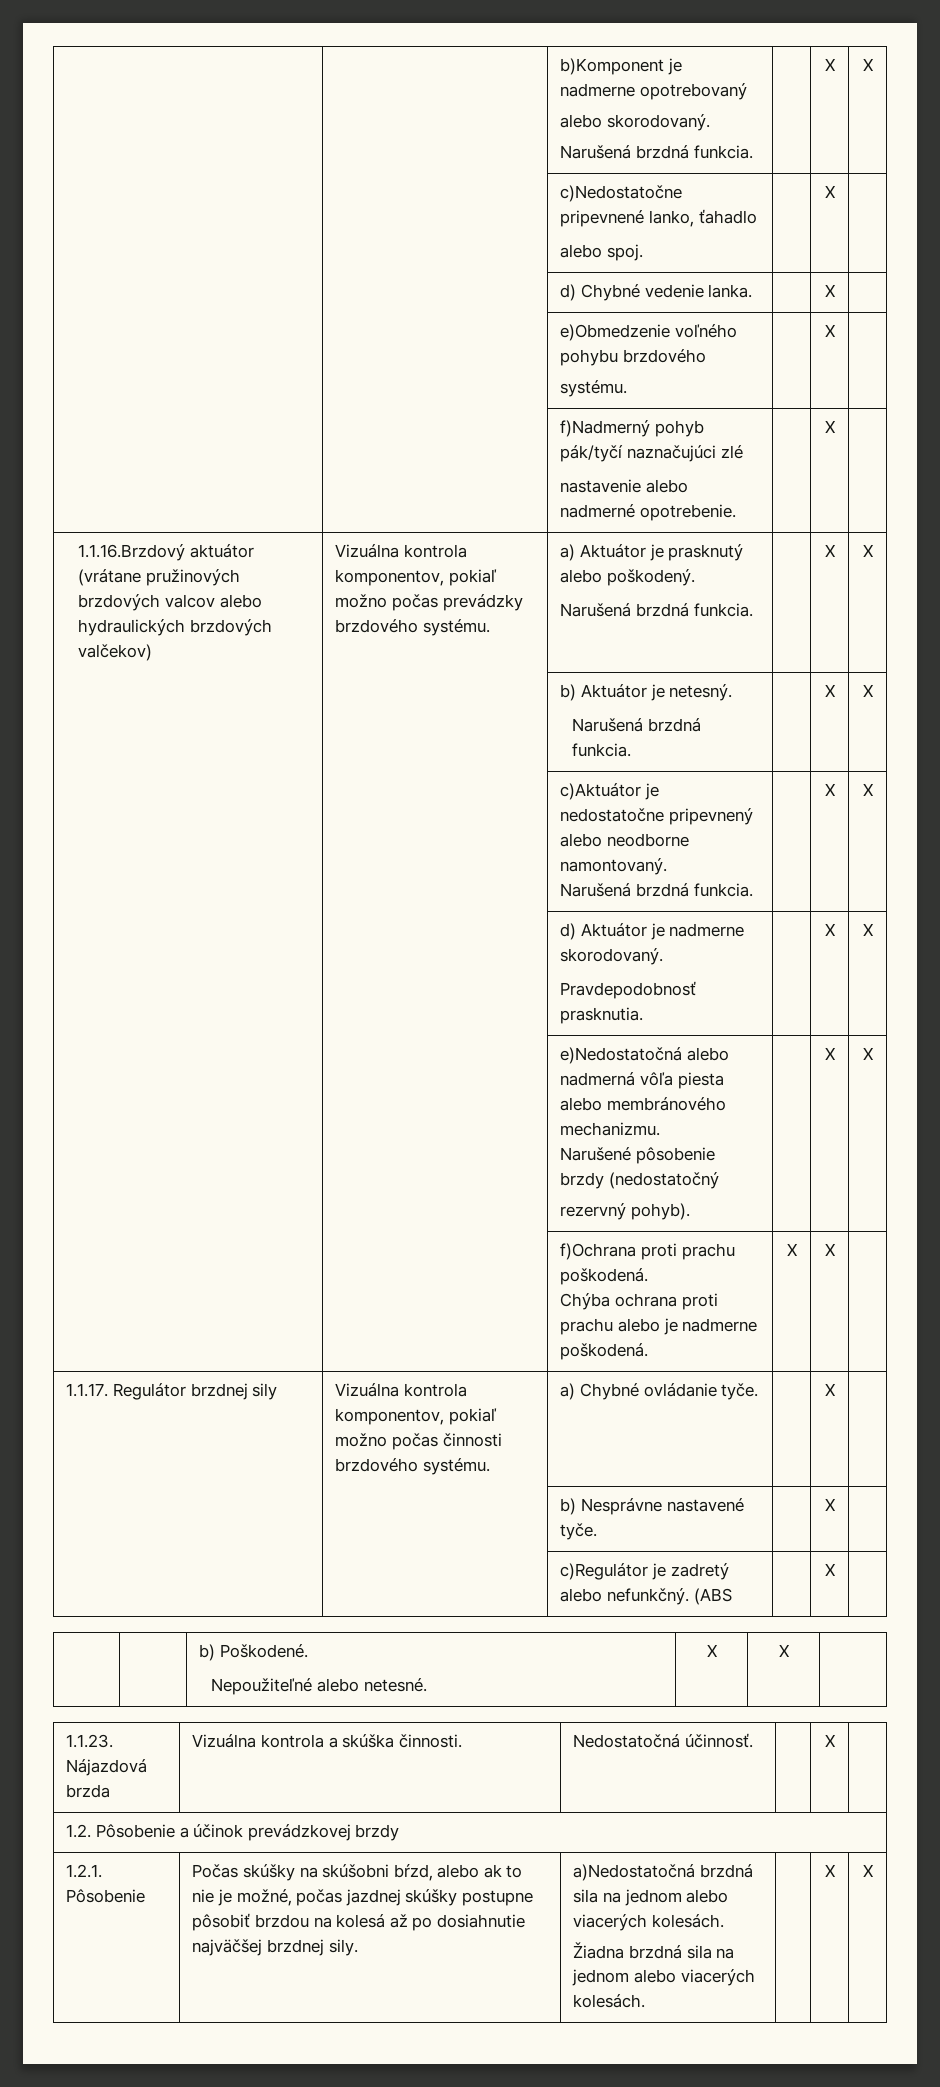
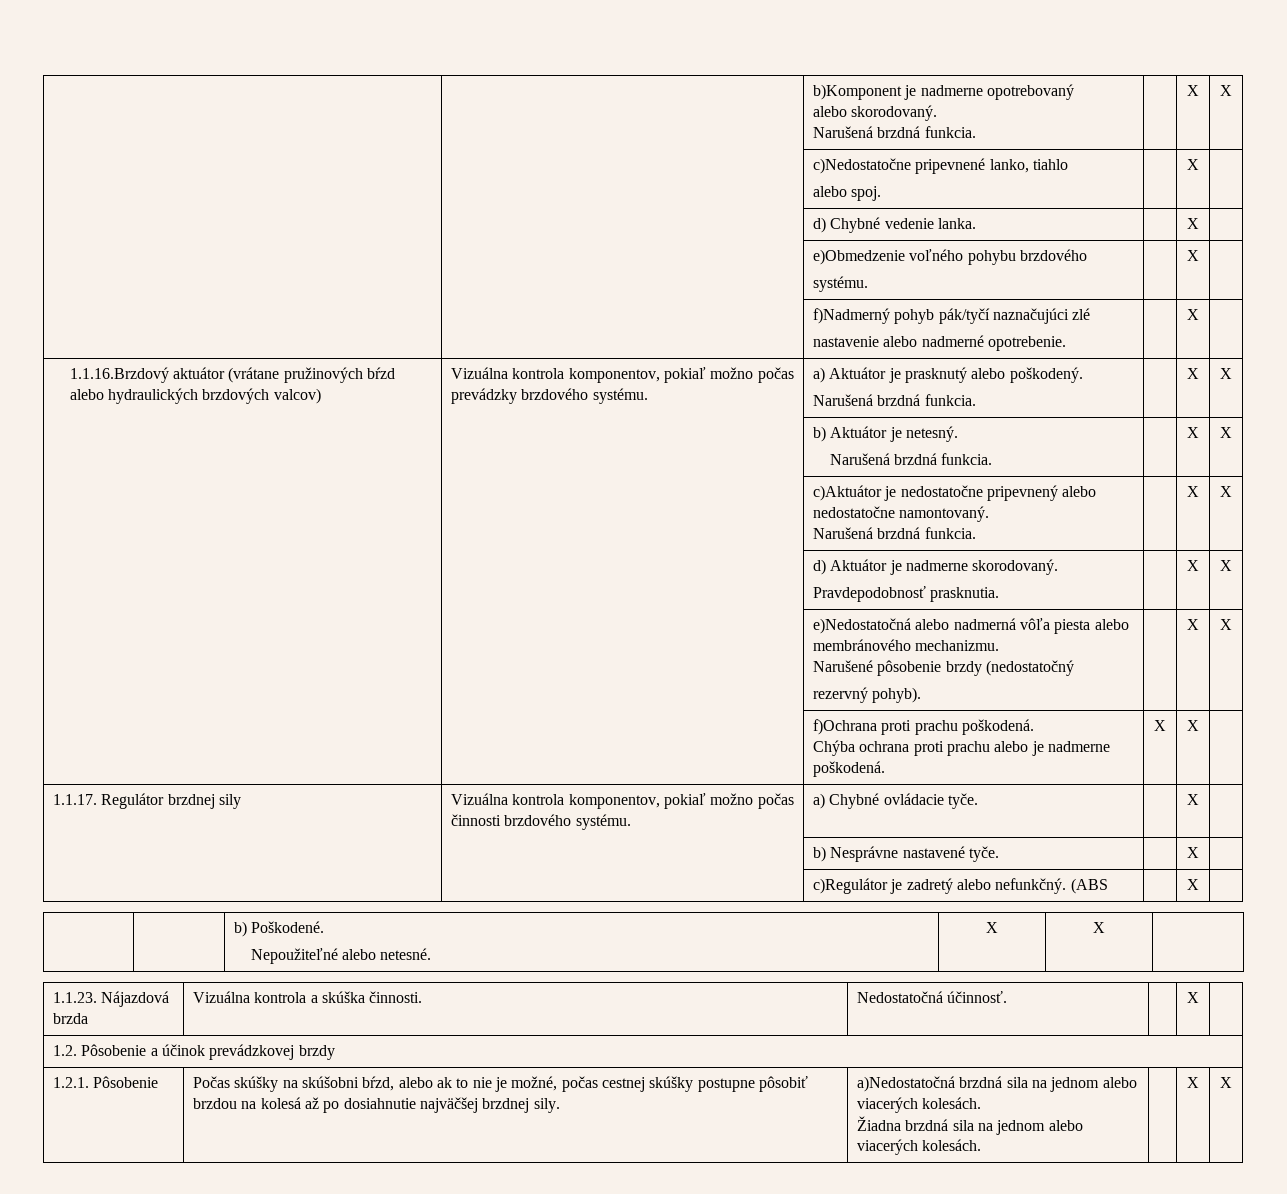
- | | c)Nedostatočne pripevnené lanko, ťahadlo
+ | | c)Nedostatočne pripevnené lanko, tiahlo
- 1.1.16.Brzdový aktuátor (vrátane pružinových brzdových valcov alebo hydraulických brzdových valčekov) | Vizuálna kontrola komponentov, pokiaľ možno počas prevádzky brzdového systému. | a) Aktuátor je prasknutý alebo poškodený.
+ 1.1.16.Brzdový aktuátor (vrátane pružinových bŕzd alebo hydraulických brzdových valcov) | Vizuálna kontrola komponentov, pokiaľ možno počas prevádzky brzdového systému. | a) Aktuátor je prasknutý alebo poškodený.
- | | c)Aktuátor je nedostatočne pripevnený alebo neodborne namontovaný.
+ | | c)Aktuátor je nedostatočne pripevnený alebo nedostatočne namontovaný.
- 1.1.17. Regulátor brzdnej sily | Vizuálna kontrola komponentov, pokiaľ možno počas činnosti brzdového systému. | a) Chybné ovládanie tyče. | | X |
+ 1.1.17. Regulátor brzdnej sily | Vizuálna kontrola komponentov, pokiaľ možno počas činnosti brzdového systému. | a) Chybné ovládacie tyče. | | X |
- Počas skúšky na skúšobni bŕzd, alebo ak to nie je možné, počas jazdnej skúšky postupne pôsobiť brzdou na kolesá až po dosiahnutie najväčšej brzdnej sily.
+ Počas skúšky na skúšobni bŕzd, alebo ak to nie je možné, počas cestnej skúšky postupne pôsobiť brzdou na kolesá až po dosiahnutie najväčšej brzdnej sily.

